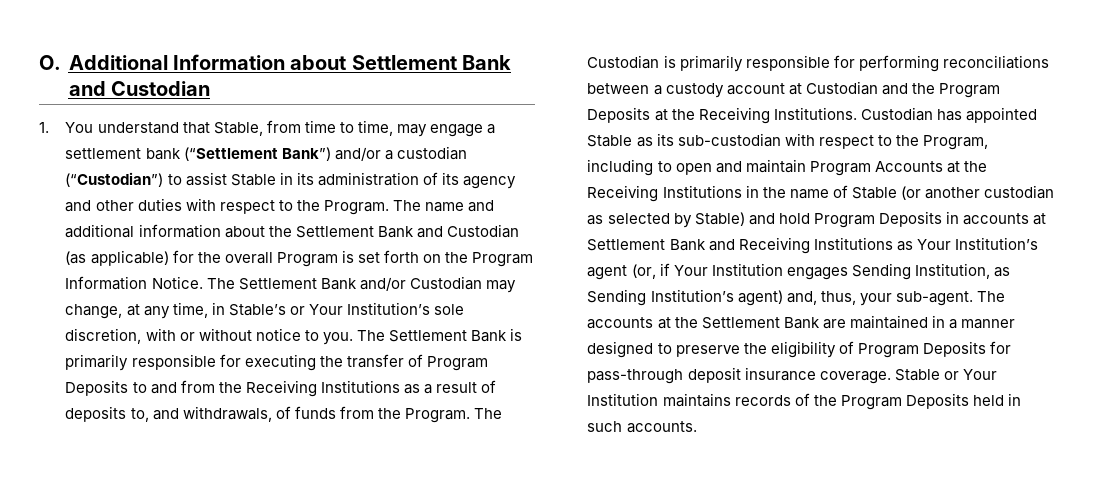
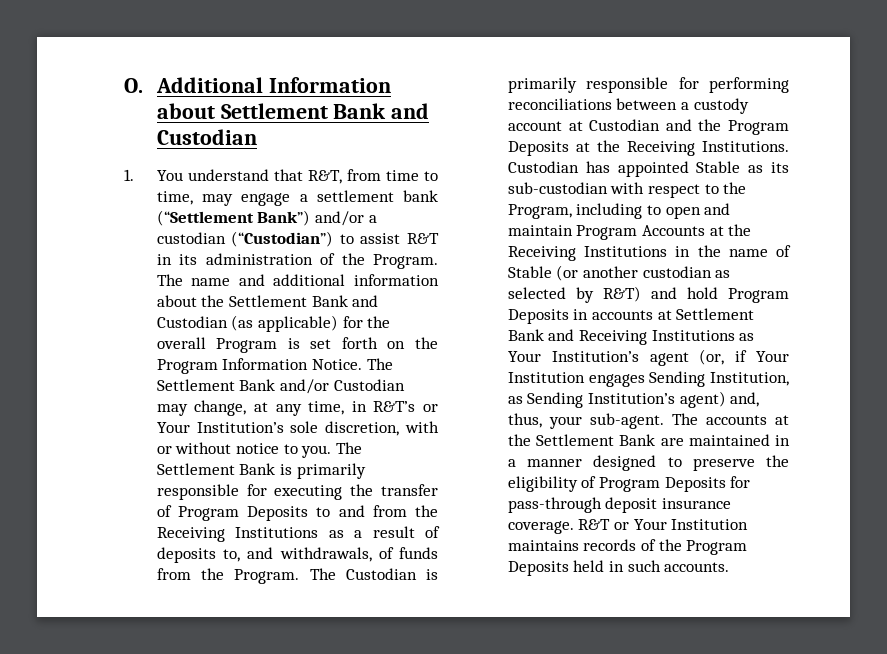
- 1. You understand that Stable, from time to time, may engage a settlement bank (“Settlement Bank”) and/or a custodian (“Custodian”) to assist Stable in its administration of its agency and other duties with respect to the Program.
+ 1. You understand that R&T, from time to time, may engage a settlement bank (“Settlement Bank”) and/or a custodian (“Custodian”) to assist R&T in its administration of the Program.
- The Settlement Bank and/or Custodian may change, at any time, in Stable’s or Your Institution’s sole discretion, with or without notice to you.
+ The Settlement Bank and/or Custodian may change, at any time, in R&T’s or Your Institution’s sole discretion, with or without notice to you.
- Custodian has appointed Stable as its sub-custodian with respect to the Program, including to open and maintain Program Accounts at the Receiving Institutions in the name of Stable (or another custodian as selected by Stable) and hold Program Deposits in accounts at Settlement Bank and Receiving Institutions as Your Institution’s agent (or, if Your Institution engages Sending Institution, as Sending Institution’s agent) and, thus, your sub-agent.
+ Custodian has appointed Stable as its sub-custodian with respect to the Program, including to open and maintain Program Accounts at the Receiving Institutions in the name of Stable (or another custodian as selected by R&T) and hold Program Deposits in accounts at Settlement Bank and Receiving Institutions as Your Institution’s agent (or, if Your Institution engages Sending Institution, as Sending Institution’s agent) and, thus, your sub-agent.
- Stable or Your Institution maintains records of the Program Deposits held in such accounts.
+ R&T or Your Institution maintains records of the Program Deposits held in such accounts.

